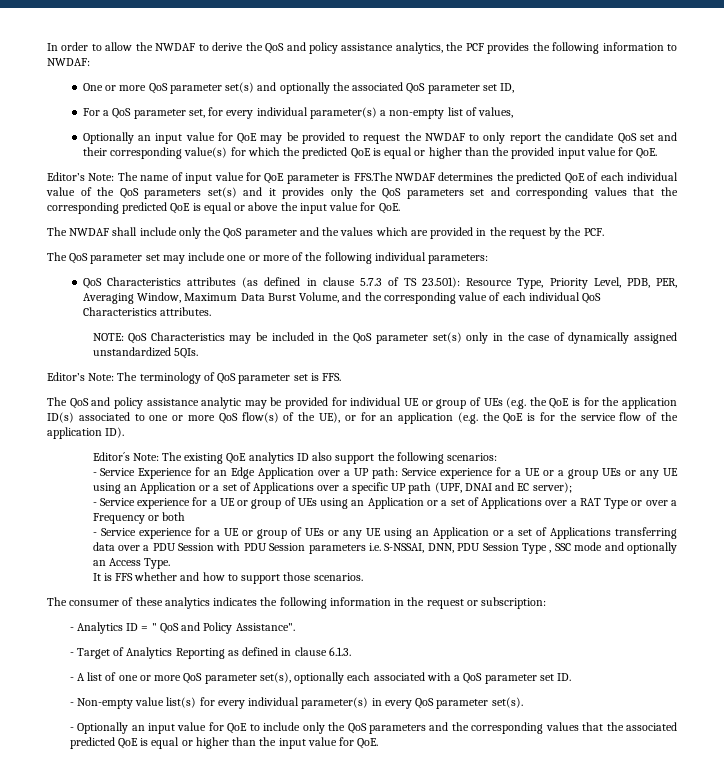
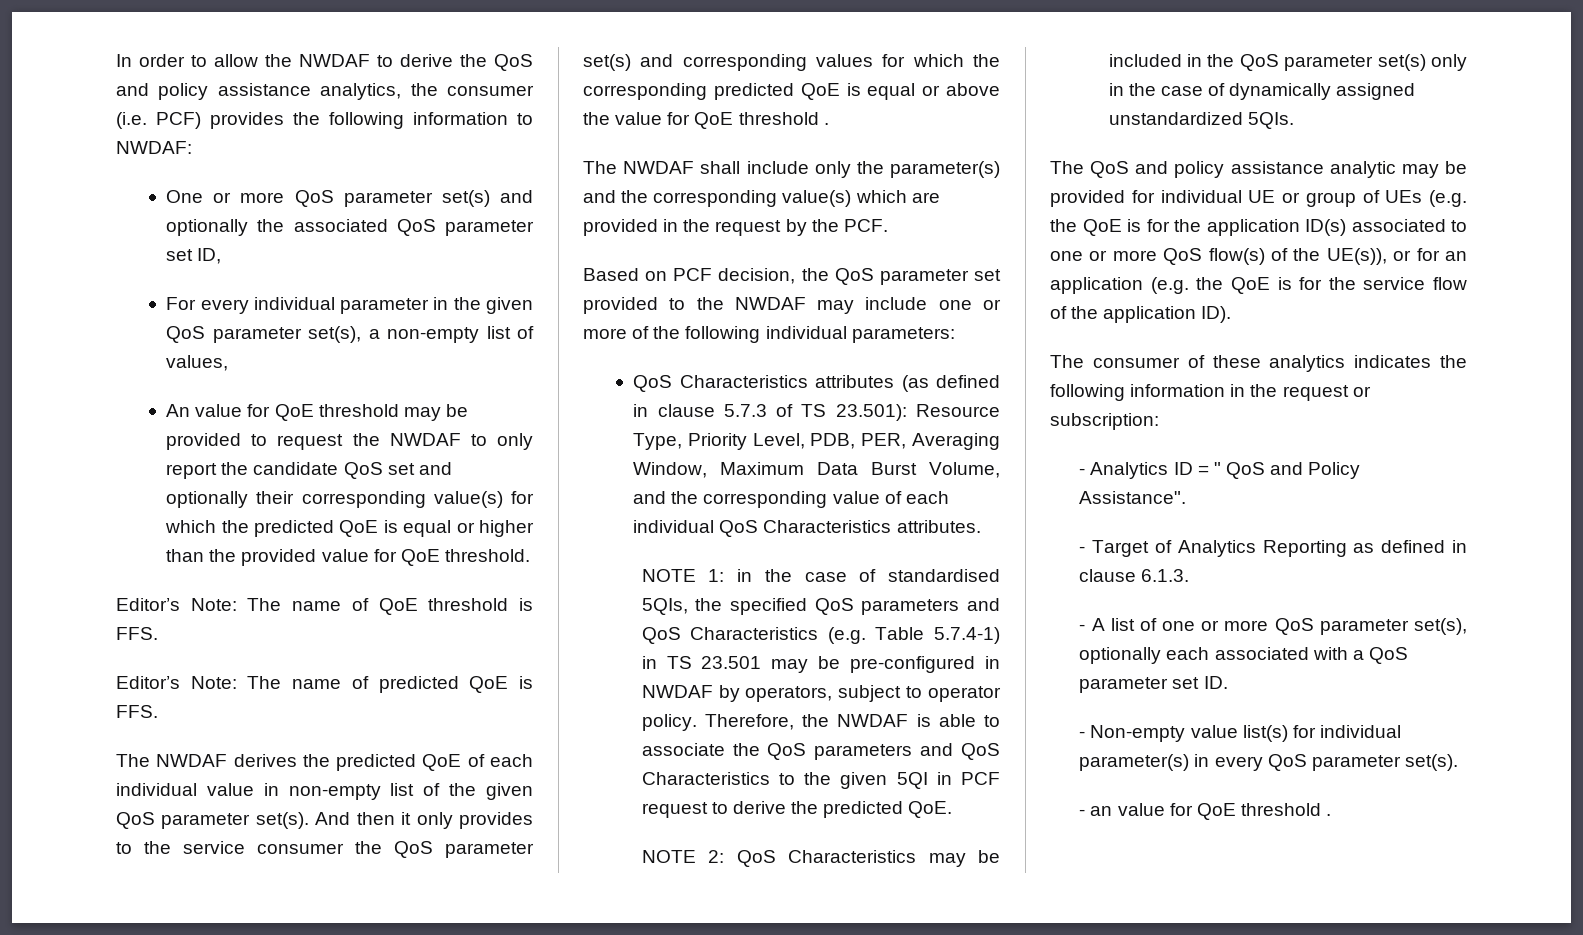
- In order to allow the NWDAF to derive the QoS and policy assistance analytics, the PCF provides the following information to NWDAF:
+ In order to allow the NWDAF to derive the QoS and policy assistance analytics, the consumer (i.e. PCF) provides the following information to NWDAF:
- For a QoS parameter set, for every individual parameter(s) a non-empty list of values,
+ For every individual parameter in the given QoS parameter set(s), a non-empty list of values,
- Optionally an input value for QoE may be provided to request the NWDAF to only report the candidate QoS set and their corresponding value(s) for which the predicted QoE is equal or higher than the provided input value for QoE.
- Editor’s Note: The name of input value for QoE parameter is FFS.The NWDAF determines the predicted QoE of each individual value of the QoS parameters set(s) and it provides only the QoS parameters set and corresponding values that the corresponding predicted QoE is equal or above the input value for QoE.
+ An value for QoE threshold may be provided to request the NWDAF to only report the candidate QoS set and optionally their corresponding value(s) for which the predicted QoE is equal or higher than the provided value for QoE threshold.
+ Editor’s Note: The name of QoE threshold is FFS.
+ Editor’s Note: The name of predicted QoE is FFS.
+ The NWDAF derives the predicted QoE of each individual value in non-empty list of the given QoS parameter set(s). And then it only provides to the service consumer the QoS parameter set(s) and corresponding values for which the corresponding predicted QoE is equal or above the value for QoE threshold .
- The NWDAF shall include only the QoS parameter and the values which are provided in the request by the PCF.
+ The NWDAF shall include only the parameter(s) and the corresponding value(s) which are provided in the request by the PCF.
- The QoS parameter set may include one or more of the following individual parameters:
+ Based on PCF decision, the QoS parameter set provided to the NWDAF may include one or more of the following individual parameters:
- NOTE: QoS Characteristics may be included in the QoS parameter set(s) only in the case of dynamically assigned unstandardized 5QIs.
+ NOTE 1: in the case of standardised 5QIs, the specified QoS parameters and QoS Characteristics (e.g. Table 5.7.4-1) in TS 23.501 may be pre-configured in NWDAF by operators, subject to operator policy. Therefore, the NWDAF is able to associate the QoS parameters and QoS Characteristics to the given 5QI in PCF request to derive the predicted QoE.
+ NOTE 2: QoS Characteristics may be included in the QoS parameter set(s) only in the case of dynamically assigned unstandardized 5QIs.
- Editor’s Note: The terminology of QoS parameter set is FFS.
- The QoS and policy assistance analytic may be provided for individual UE or group of UEs (e.g. the QoE is for the application ID(s) associated to one or more QoS flow(s) of the UE), or for an application (e.g. the QoE is for the service flow of the application ID).
+ The QoS and policy assistance analytic may be provided for individual UE or group of UEs (e.g. the QoE is for the application ID(s) associated to one or more QoS flow(s) of the UE(s)), or for an application (e.g. the QoE is for the service flow of the application ID).
- Editor´s Note: The existing QoE analytics ID also support the following scenarios:
- - Service Experience for an Edge Application over a UP path: Service experience for a UE or a group UEs or any UE using an Application or a set of Applications over a specific UP path (UPF, DNAI and EC server);
- - Service experience for a UE or group of UEs using an Application or a set of Applications over a RAT Type or over a Frequency or both
- - Service experience for a UE or group of UEs or any UE using an Application or a set of Applications transferring data over a PDU Session with PDU Session parameters i.e. S-NSSAI, DNN, PDU Session Type , SSC mode and optionally an Access Type.
- It is FFS whether and how to support those scenarios.
- - Non-empty value list(s) for every individual parameter(s) in every QoS parameter set(s).
+ - Non-empty value list(s) for individual parameter(s) in every QoS parameter set(s).
- - Optionally an input value for QoE to include only the QoS parameters and the corresponding values that the associated predicted QoE is equal or higher than the input value for QoE.
+ - an value for QoE threshold .

